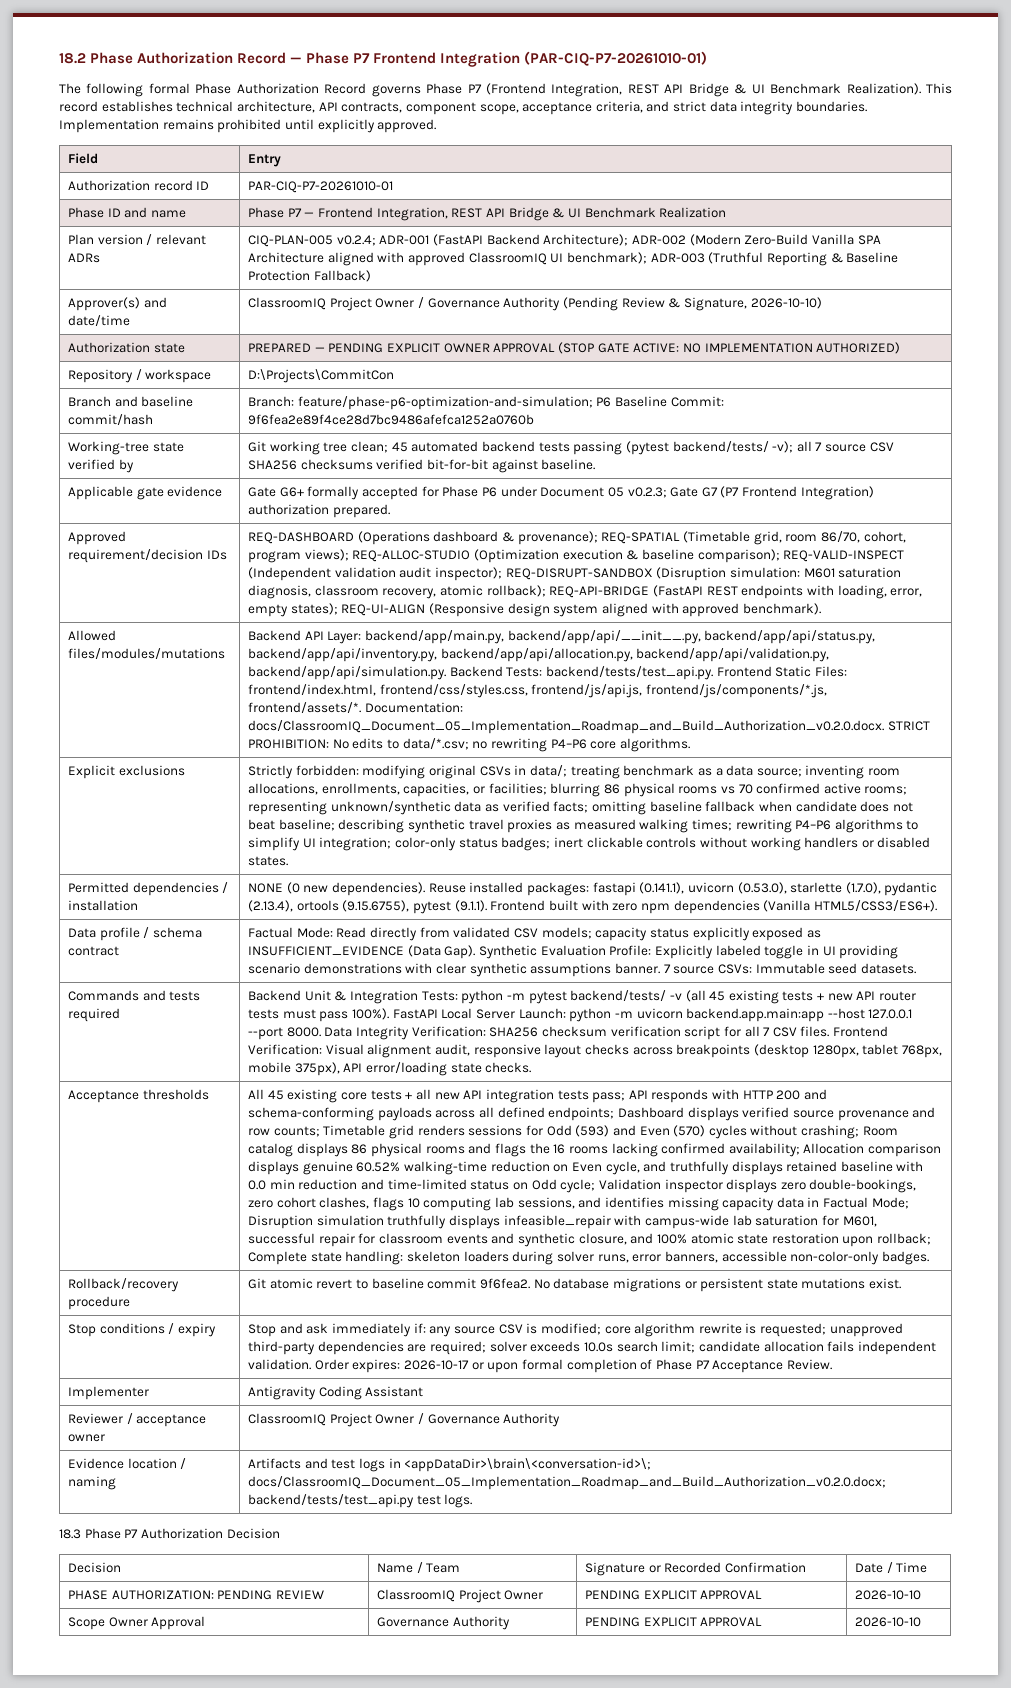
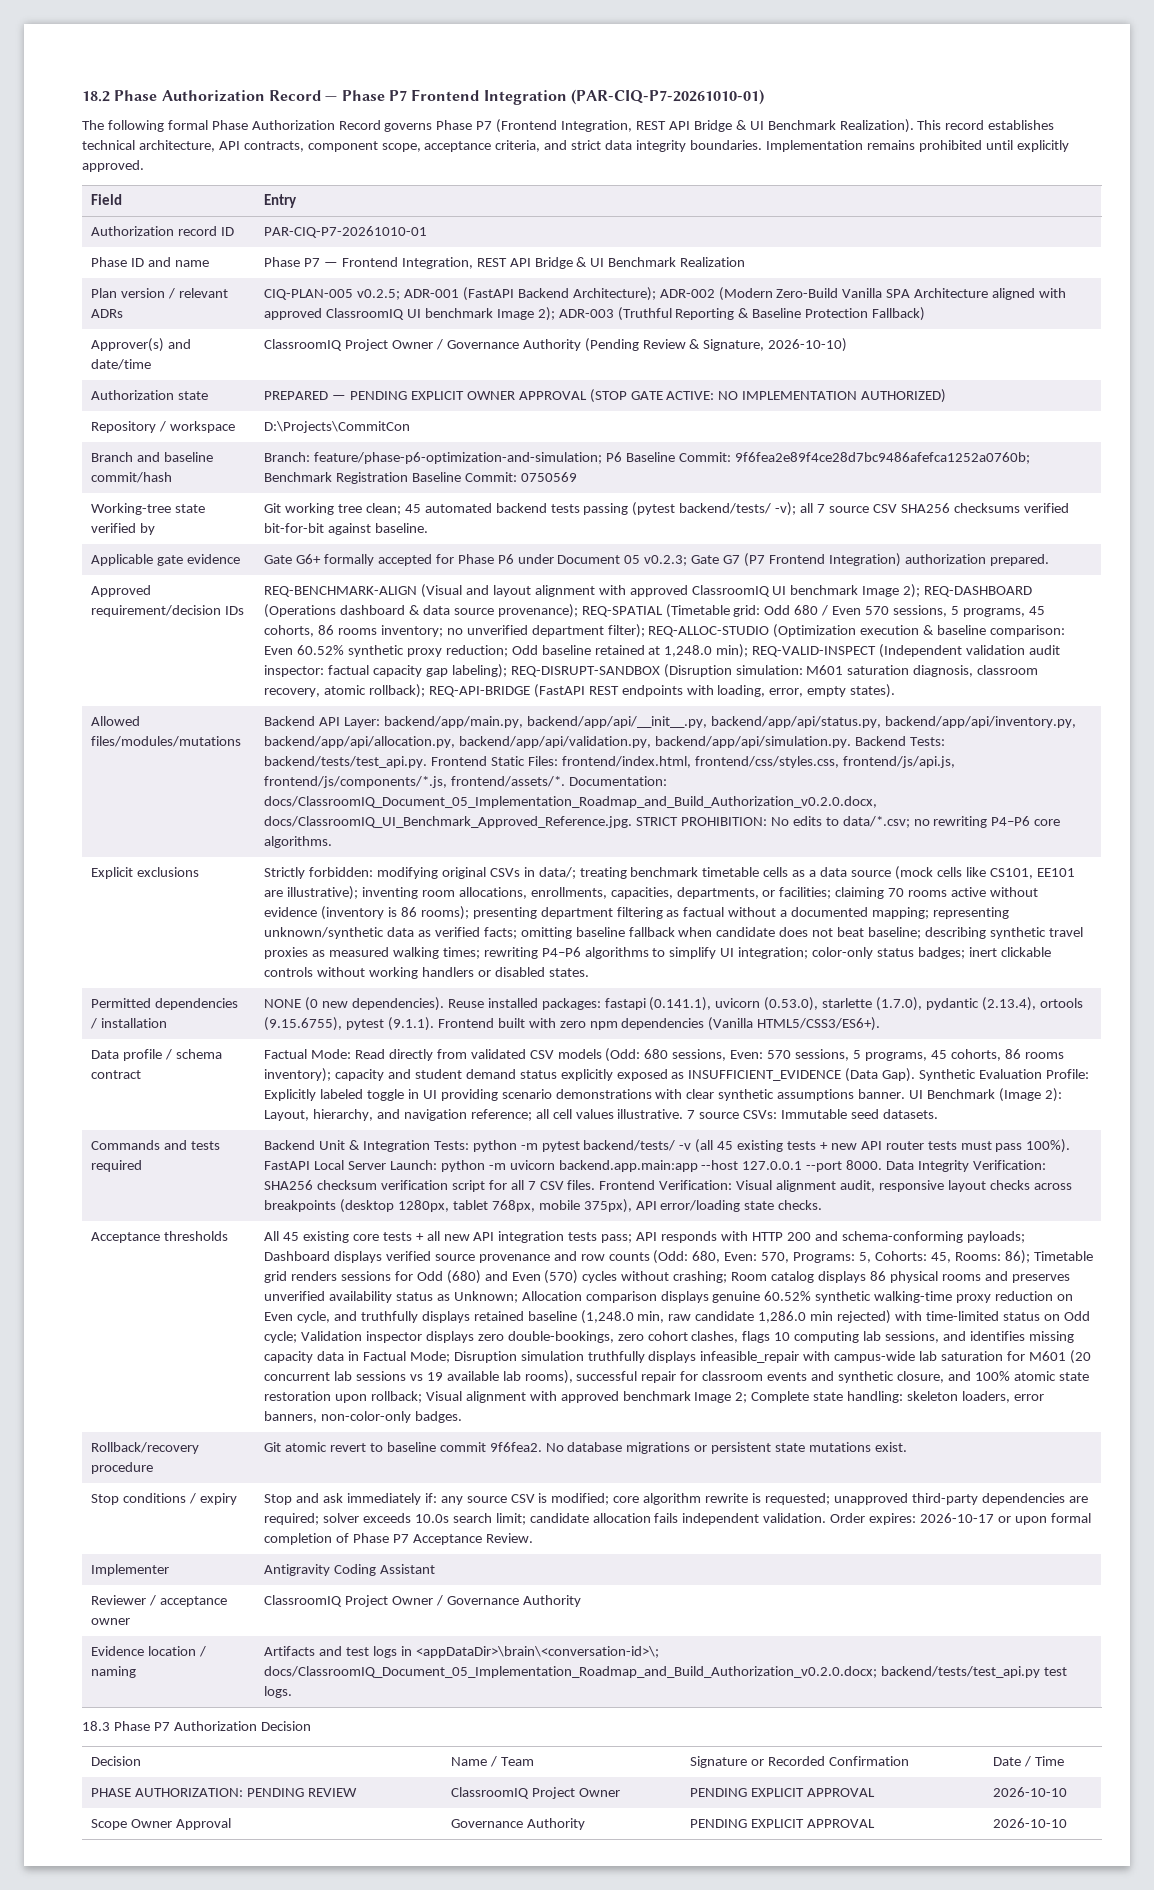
- Plan version / relevant ADRs | CIQ-PLAN-005 v0.2.4; ADR-001 (FastAPI Backend Architecture); ADR-002 (Modern Zero-Build Vanilla SPA Architecture aligned with approved ClassroomIQ UI benchmark); ADR-003 (Truthful Reporting & Baseline Protection Fallback)
+ Plan version / relevant ADRs | CIQ-PLAN-005 v0.2.5; ADR-001 (FastAPI Backend Architecture); ADR-002 (Modern Zero-Build Vanilla SPA Architecture aligned with approved ClassroomIQ UI benchmark Image 2); ADR-003 (Truthful Reporting & Baseline Protection Fallback)
- Branch and baseline commit/hash | Branch: feature/phase-p6-optimization-and-simulation; P6 Baseline Commit: 9f6fea2e89f4ce28d7bc9486afefca1252a0760b
+ Branch and baseline commit/hash | Branch: feature/phase-p6-optimization-and-simulation; P6 Baseline Commit: 9f6fea2e89f4ce28d7bc9486afefca1252a0760b; Benchmark Registration Baseline Commit: 0750569
- REQ-DASHBOARD (Operations dashboard & provenance); REQ-SPATIAL (Timetable grid, room 86/70, cohort, program views); REQ-ALLOC-STUDIO (Optimization execution & baseline comparison); REQ-VALID-INSPECT (Independent validation audit inspector); REQ-DISRUPT-SANDBOX (Disruption simulation: M601 saturation diagnosis, classroom recovery, atomic rollback); REQ-API-BRIDGE (FastAPI REST endpoints with loading, error, empty states); REQ-UI-ALIGN (Responsive design system aligned with approved benchmark).
+ REQ-BENCHMARK-ALIGN (Visual and layout alignment with approved ClassroomIQ UI benchmark Image 2); REQ-DASHBOARD (Operations dashboard & data source provenance); REQ-SPATIAL (Timetable grid: Odd 680 / Even 570 sessions, 5 programs, 45 cohorts, 86 rooms inventory; no unverified department filter); REQ-ALLOC-STUDIO (Optimization execution & baseline comparison: Even 60.52% synthetic proxy reduction; Odd baseline retained at 1,248.0 min); REQ-VALID-INSPECT (Independent validation audit inspector: factual capacity gap labeling); REQ-DISRUPT-SANDBOX (Disruption simulation: M601 saturation diagnosis, classroom recovery, atomic rollback); REQ-API-BRIDGE (FastAPI REST endpoints with loading, error, empty states).
- Allowed files/modules/mutations | Backend API Layer: backend/app/main.py, backend/app/api/__init__.py, backend/app/api/status.py, backend/app/api/inventory.py, backend/app/api/allocation.py, backend/app/api/validation.py, backend/app/api/simulation.py. Backend Tests: backend/tests/test_api.py. Frontend Static Files: frontend/index.html, frontend/css/styles.css, frontend/js/api.js, frontend/js/components/*.js, frontend/assets/*. Documentation: docs/ClassroomIQ_Document_05_Implementation_Roadmap_and_Build_Authorization_v0.2.0.docx. STRICT PROHIBITION: No edits to data/*.csv; no rewriting P4–P6 core algorithms.
+ Allowed files/modules/mutations | Backend API Layer: backend/app/main.py, backend/app/api/__init__.py, backend/app/api/status.py, backend/app/api/inventory.py, backend/app/api/allocation.py, backend/app/api/validation.py, backend/app/api/simulation.py. Backend Tests: backend/tests/test_api.py. Frontend Static Files: frontend/index.html, frontend/css/styles.css, frontend/js/api.js, frontend/js/components/*.js, frontend/assets/*. Documentation: docs/ClassroomIQ_Document_05_Implementation_Roadmap_and_Build_Authorization_v0.2.0.docx, docs/ClassroomIQ_UI_Benchmark_Approved_Reference.jpg. STRICT PROHIBITION: No edits to data/*.csv; no rewriting P4–P6 core algorithms.
- treating benchmark as a data source;
+ treating benchmark timetable cells as a data source (mock cells like CS101, EE101 are illustrative);
- inventing room allocations, enrollments, capacities, or facilities;
+ inventing room allocations, enrollments, capacities, departments, or facilities;
- blurring 86 physical rooms vs 70 confirmed active rooms;
+ claiming 70 rooms active without evidence (inventory is 86 rooms); presenting department filtering as factual without a documented mapping;
- Factual Mode: Read directly from validated CSV models; capacity status explicitly exposed as INSUFFICIENT_EVIDENCE (Data Gap).
+ Factual Mode: Read directly from validated CSV models (Odd: 680 sessions, Even: 570 sessions, 5 programs, 45 cohorts, 86 rooms inventory); capacity and student demand status explicitly exposed as INSUFFICIENT_EVIDENCE (Data Gap).
+ UI Benchmark (Image 2): Layout, hierarchy, and navigation reference; all cell values illustrative.
- API responds with HTTP 200 and schema-conforming payloads across all defined endpoints;
+ API responds with HTTP 200 and schema-conforming payloads;
- Dashboard displays verified source provenance and row counts;
+ Dashboard displays verified source provenance and row counts (Odd: 680, Even: 570, Programs: 5, Cohorts: 45, Rooms: 86);
- Timetable grid renders sessions for Odd (593) and Even (570) cycles without crashing;
+ Timetable grid renders sessions for Odd (680) and Even (570) cycles without crashing;
- Room catalog displays 86 physical rooms and flags the 16 rooms lacking confirmed availability;
+ Room catalog displays 86 physical rooms and preserves unverified availability status as Unknown;
- Allocation comparison displays genuine 60.52% walking-time reduction on Even cycle, and truthfully displays retained baseline with 0.0 min reduction and time-limited status on Odd cycle;
+ Allocation comparison displays genuine 60.52% synthetic walking-time proxy reduction on Even cycle, and truthfully displays retained baseline (1,248.0 min, raw candidate 1,286.0 min rejected) with time-limited status on Odd cycle;
- Disruption simulation truthfully displays infeasible_repair with campus-wide lab saturation for M601, successful repair for classroom events and synthetic closure, and 100% atomic state restoration upon rollback;
+ Disruption simulation truthfully displays infeasible_repair with campus-wide lab saturation for M601 (20 concurrent lab sessions vs 19 available lab rooms), successful repair for classroom events and synthetic closure, and 100% atomic state restoration upon rollback;
- Complete state handling: skeleton loaders during solver runs, error banners, accessible non-color-only badges.
+ Visual alignment with approved benchmark Image 2; Complete state handling: skeleton loaders, error banners, non-color-only badges.

